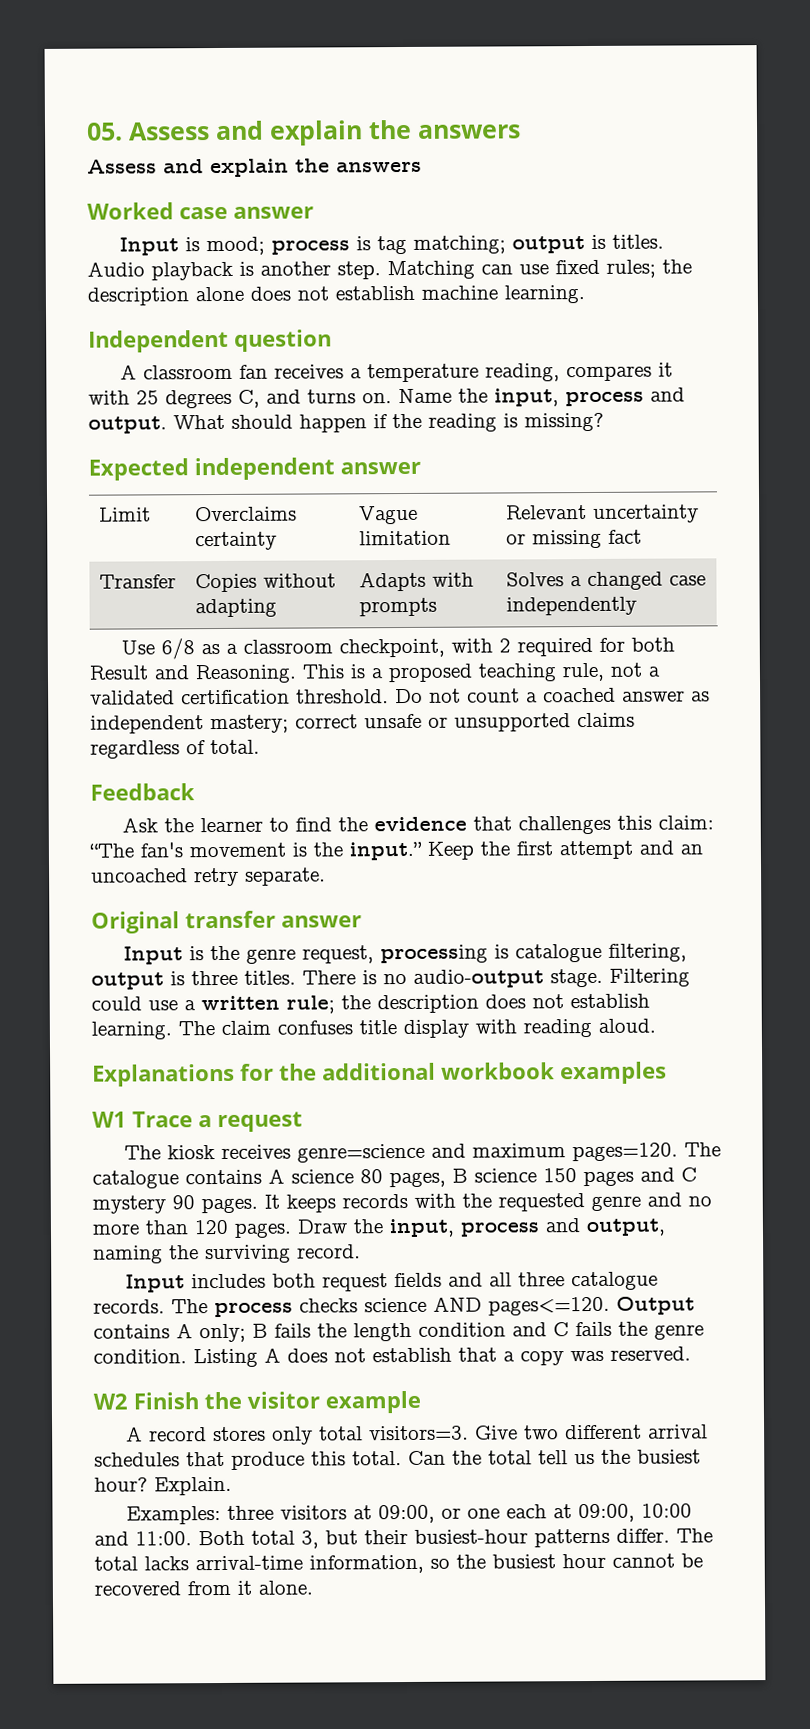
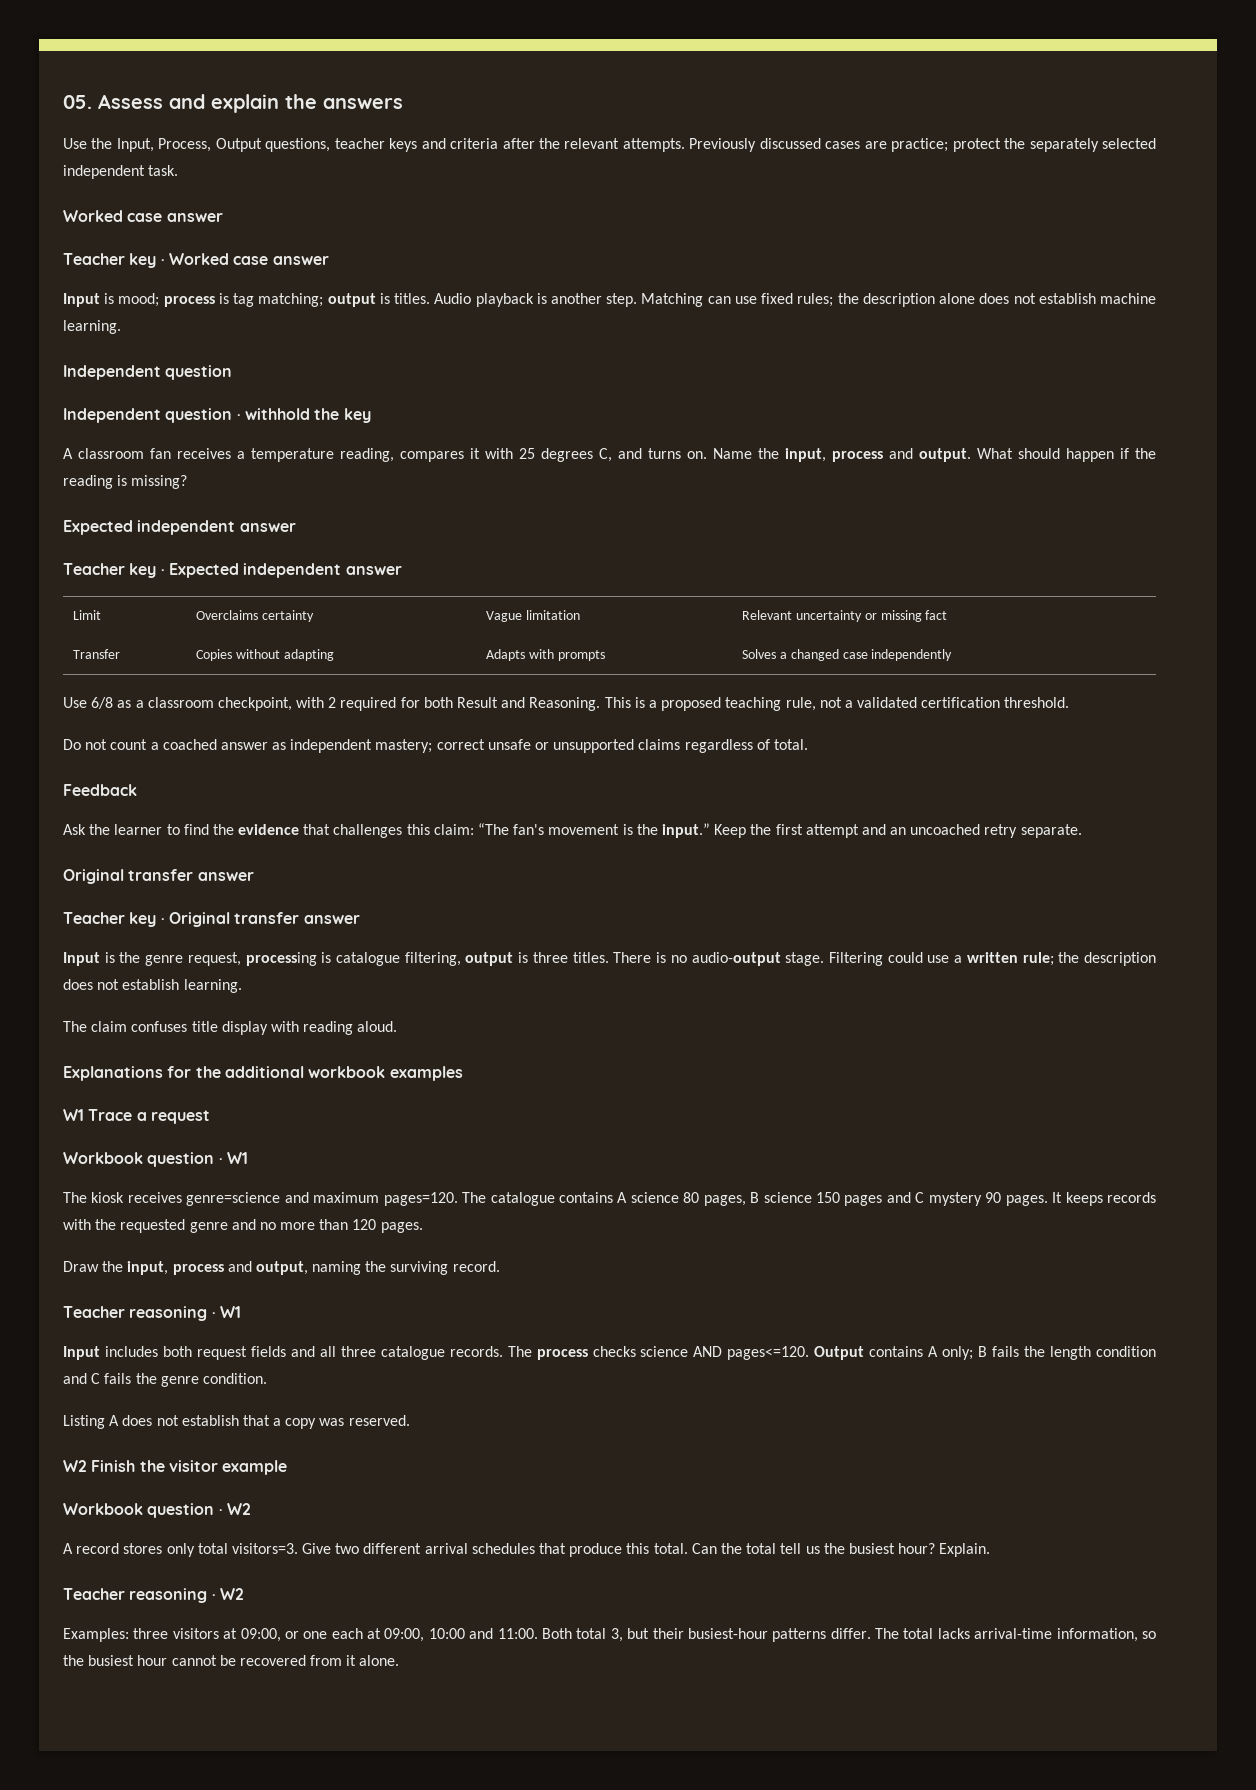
  05. Assess and explain the answers
- Assess and explain the answers
+ Use the Input, Process, Output questions, teacher keys and criteria after the relevant attempts. Previously discussed cases are practice; protect the separately selected independent task.
  Worked case answer
+ Teacher key · Worked case answer
+ Independent question · withhold the key
+ Teacher key · Expected independent answer
- This is a proposed teaching rule, not a validated certification threshold. Do not count a coached answer as independent mastery; correct unsafe or unsupported claims regardless of total.
+ This is a proposed teaching rule, not a validated certification threshold.
+ Do not count a coached answer as independent mastery; correct unsafe or unsupported claims regardless of total.
+ Teacher key · Original transfer answer
- Filtering could use a written rule; the description does not establish learning. The claim confuses title display with reading aloud.
+ Filtering could use a written rule; the description does not establish learning.
+ The claim confuses title display with reading aloud.
+ Workbook question · W1
- It keeps records with the requested genre and no more than 120 pages. Draw the input, process and output, naming the surviving record.
+ It keeps records with the requested genre and no more than 120 pages.
+ Draw the input, process and output, naming the surviving record.
+ Teacher reasoning · W1
- Output contains A only; B fails the length condition and C fails the genre condition. Listing A does not establish that a copy was reserved.
+ Output contains A only; B fails the length condition and C fails the genre condition.
+ Listing A does not establish that a copy was reserved.
+ Workbook question · W2
+ Teacher reasoning · W2

